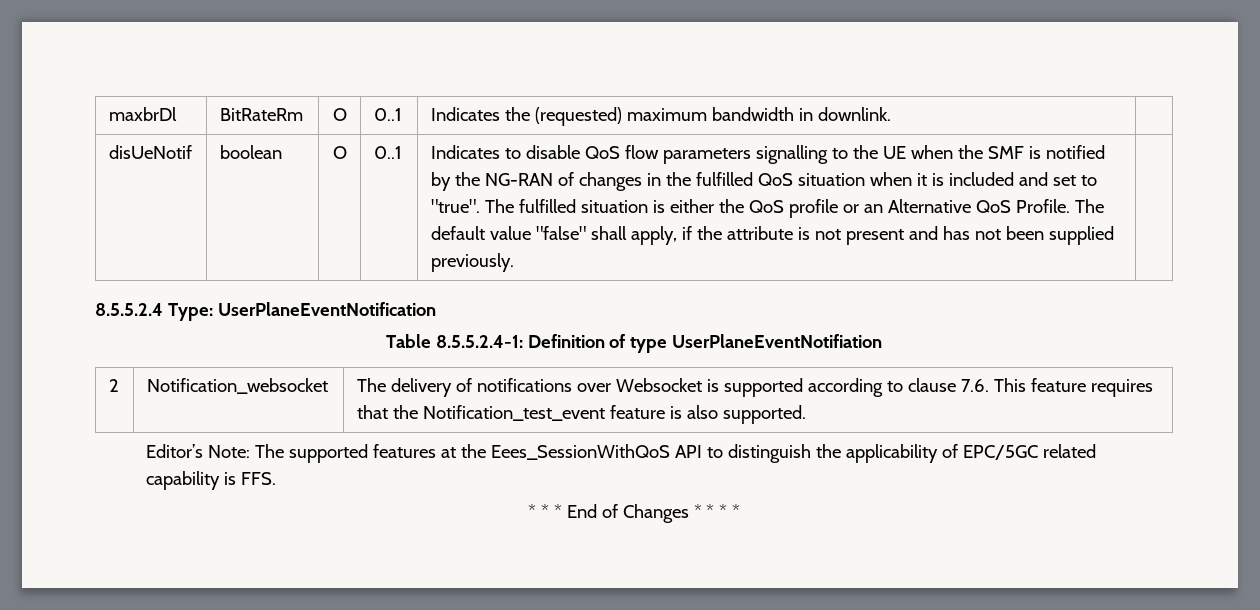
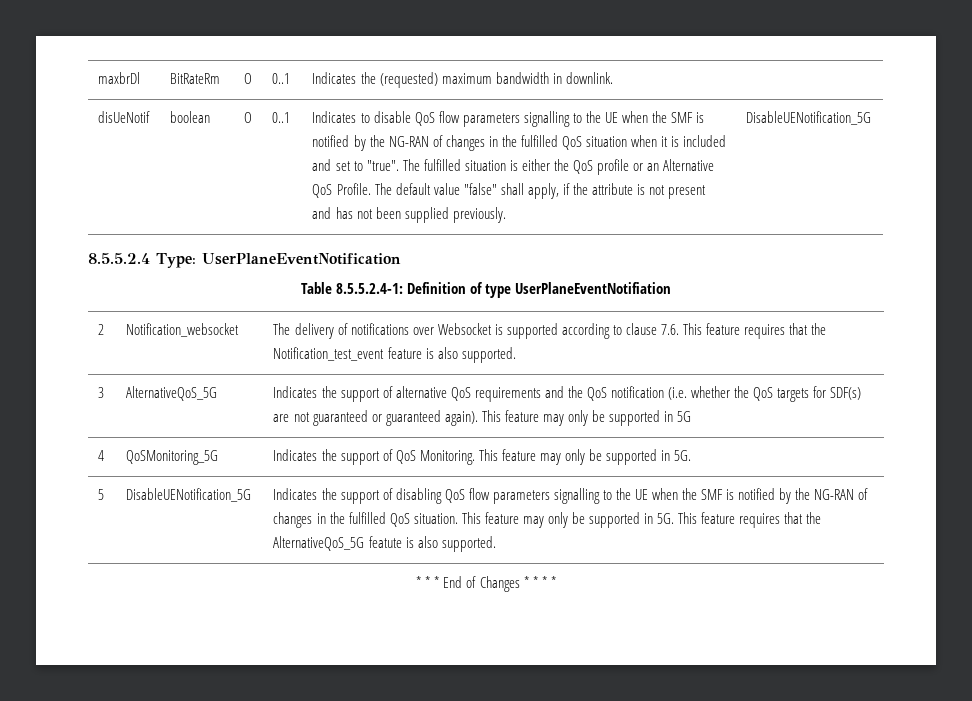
- The default value "false" shall apply, if the attribute is not present and has not been supplied previously.
+ The default value "false" shall apply, if the attribute is not present and has not been supplied previously. | DisableUENotification_5G
- Editor’s Note: The supported features at the Eees_SessionWithQoS API to distinguish the applicability of EPC/5GC related capability is FFS.
+ 3 | AlternativeQoS_5G | Indicates the support of alternative QoS requirements and the QoS notification (i.e. whether the QoS targets for SDF(s) are not guaranteed or guaranteed again). This feature may only be supported in 5G
+ 4 | QoSMonitoring_5G | Indicates the support of QoS Monitoring. This feature may only be supported in 5G.
+ 5 | DisableUENotification_5G | Indicates the support of disabling QoS flow parameters signalling to the UE when the SMF is notified by the NG-RAN of changes in the fulfilled QoS situation. This feature may only be supported in 5G. This feature requires that the AlternativeQoS_5G featute is also supported.

